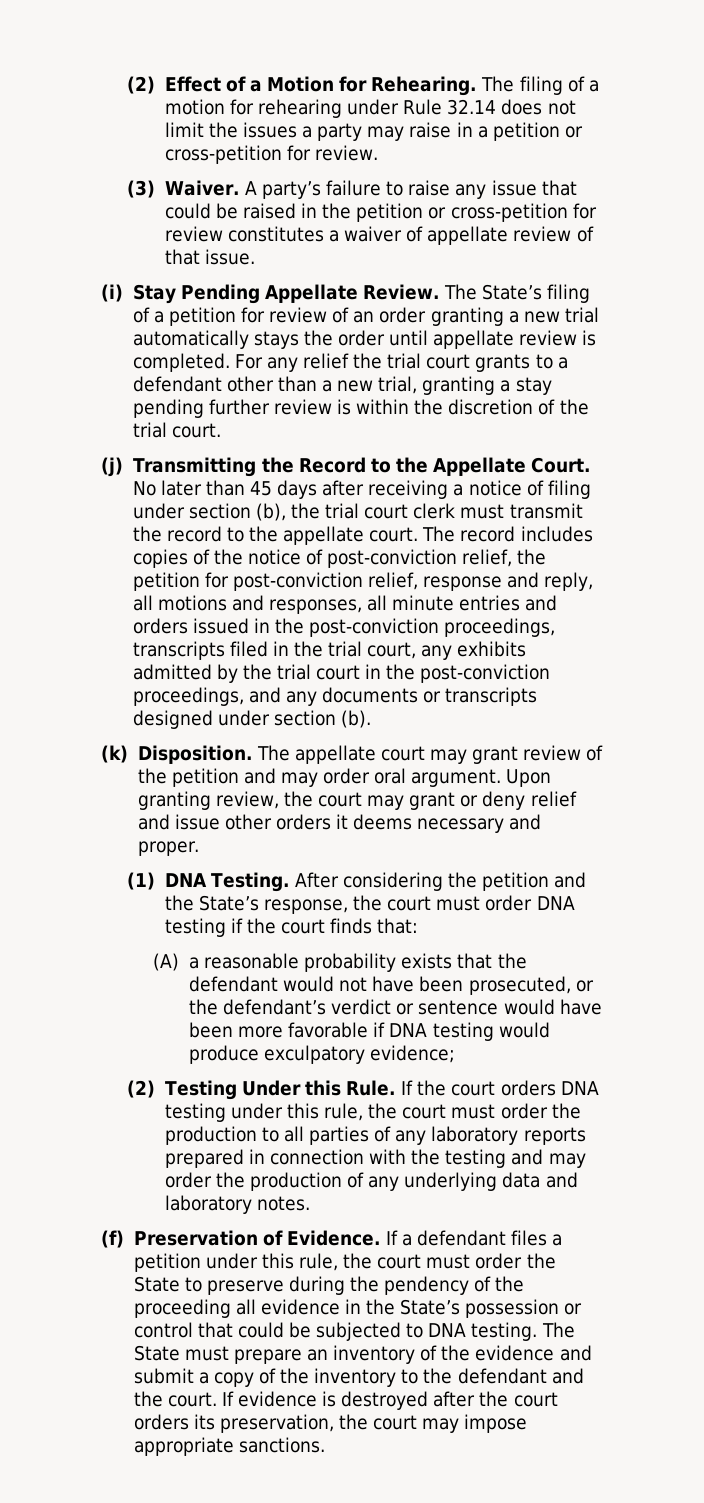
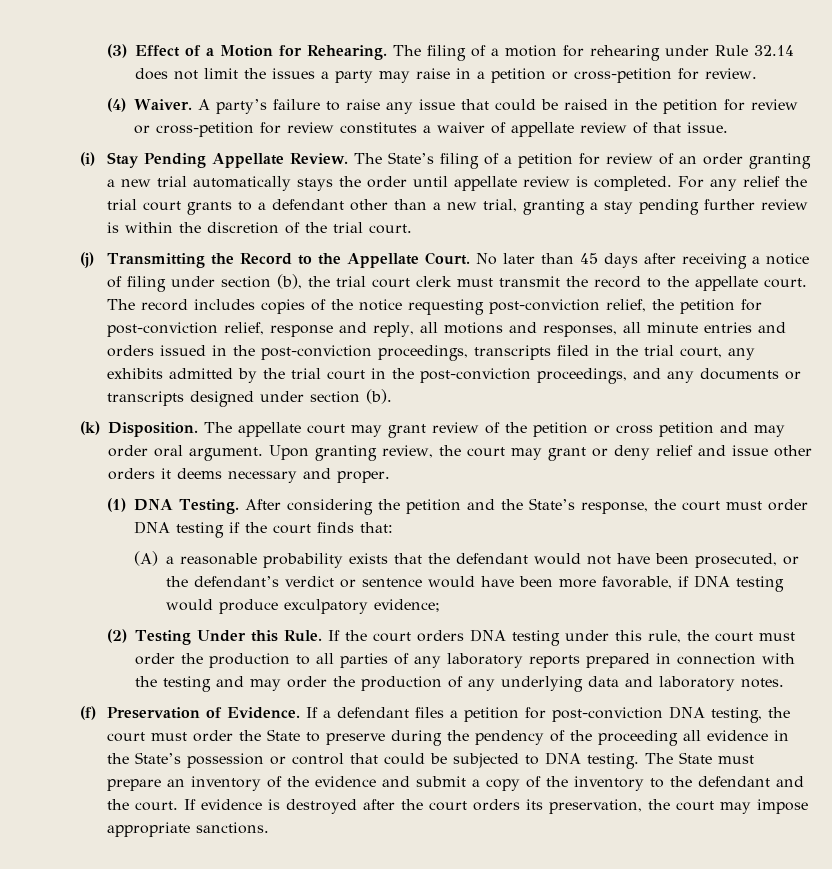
- (2) Effect of a Motion for Rehearing.
+ (3) Effect of a Motion for Rehearing.
- (3) Waiver.
+ (4) Waiver.
- A party’s failure to raise any issue that could be raised in the petition or cross-petition for review constitutes a waiver of appellate review of that issue.
+ A party’s failure to raise any issue that could be raised in the petition for review or cross-petition for review constitutes a waiver of appellate review of that issue.
- The record includes copies of the notice of post-conviction relief, the petition for post-conviction relief, response and reply, all motions and responses, all minute entries and orders issued in the post-conviction proceedings, transcripts filed in the trial court, any exhibits admitted by the trial court in the post-conviction proceedings, and any documents or transcripts designed under section (b).
+ The record includes copies of the notice requesting post-conviction relief, the petition for post-conviction relief, response and reply, all motions and responses, all minute entries and orders issued in the post-conviction proceedings, transcripts filed in the trial court, any exhibits admitted by the trial court in the post-conviction proceedings, and any documents or transcripts designed under section (b).
- The appellate court may grant review of the petition and may order oral argument.
+ The appellate court may grant review of the petition or cross petition and may order oral argument.
- (A) a reasonable probability exists that the defendant would not have been prosecuted, or the defendant’s verdict or sentence would have been more favorable if DNA testing would produce exculpatory evidence;
+ (A) a reasonable probability exists that the defendant would not have been prosecuted, or the defendant’s verdict or sentence would have been more favorable, if DNA testing would produce exculpatory evidence;
- If a defendant files a petition under this rule, the court must order the State to preserve during the pendency of the proceeding all evidence in the State’s possession or control that could be subjected to DNA testing.
+ If a defendant files a petition for post-conviction DNA testing, the court must order the State to preserve during the pendency of the proceeding all evidence in the State’s possession or control that could be subjected to DNA testing.

